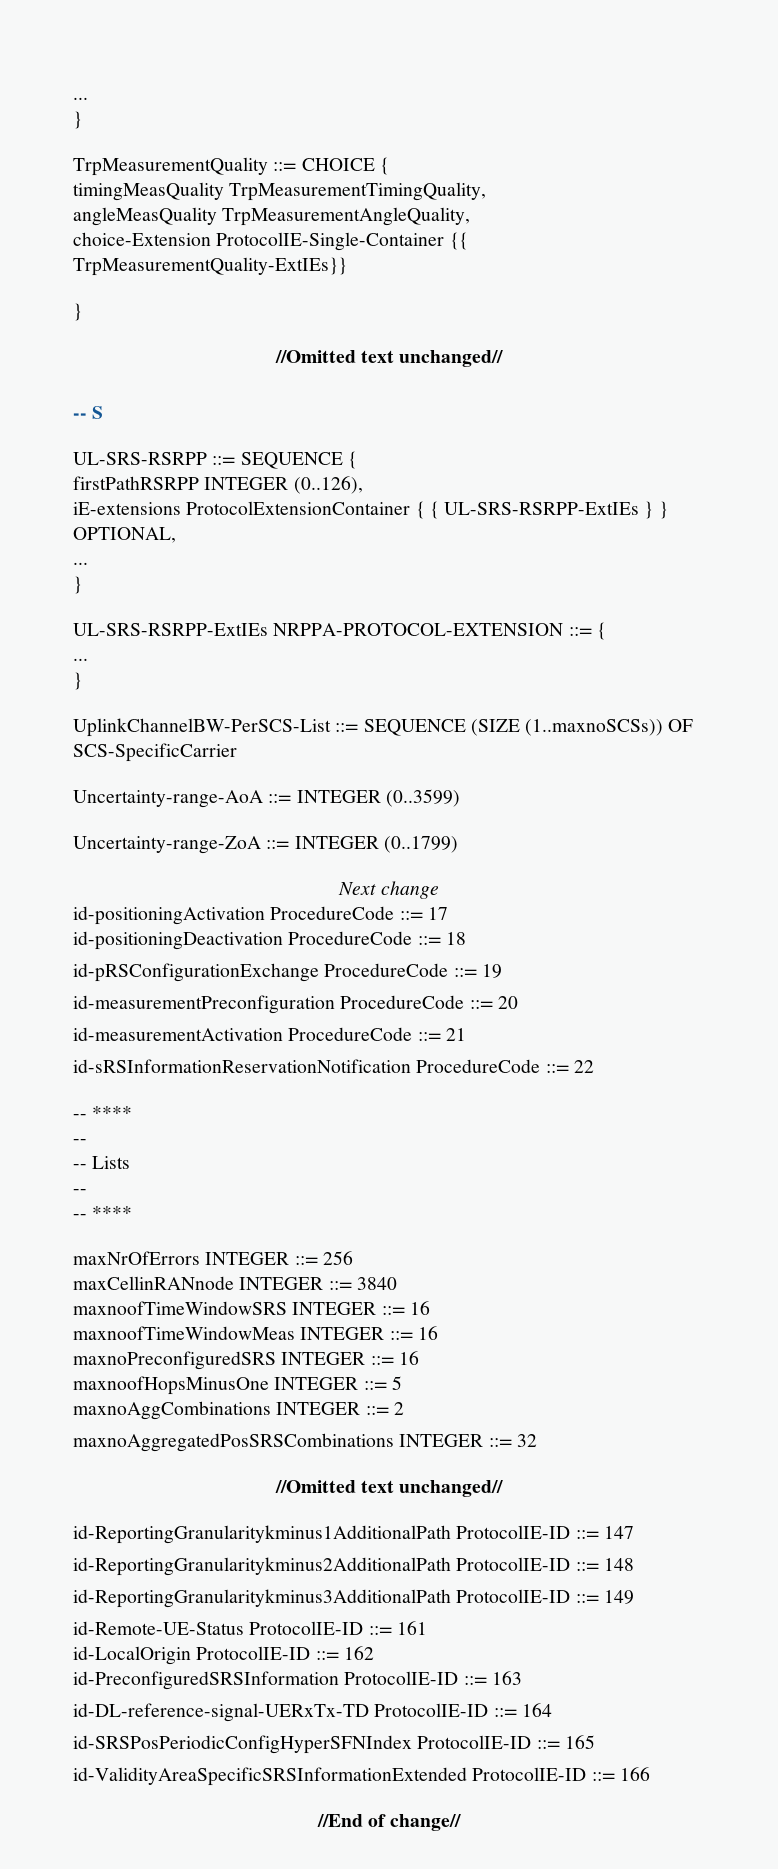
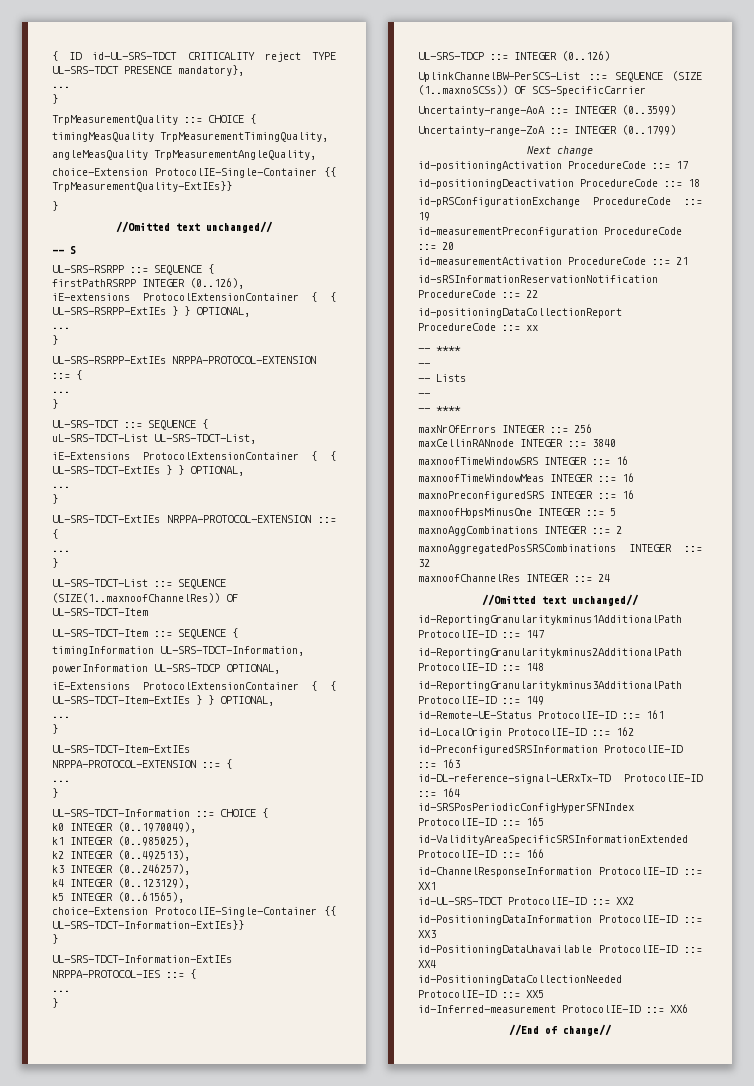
+ { ID id-UL-SRS-TDCT CRITICALITY reject TYPE UL-SRS-TDCT PRESENCE mandatory},
+ UL-SRS-TDCT ::= SEQUENCE {
+ uL-SRS-TDCT-List UL-SRS-TDCT-List,
+ iE-Extensions ProtocolExtensionContainer { { UL-SRS-TDCT-ExtIEs } } OPTIONAL,
+ ...
+ }
+ UL-SRS-TDCT-ExtIEs NRPPA-PROTOCOL-EXTENSION ::= {
+ ...
+ }
+ UL-SRS-TDCT-List ::= SEQUENCE (SIZE(1..maxnoofChannelRes)) OF UL-SRS-TDCT-Item
+ UL-SRS-TDCT-Item ::= SEQUENCE {
+ timingInformation UL-SRS-TDCT-Information,
+ powerInformation UL-SRS-TDCP OPTIONAL,
+ iE-Extensions ProtocolExtensionContainer { { UL-SRS-TDCT-Item-ExtIEs } } OPTIONAL,
+ ...
+ }
+ UL-SRS-TDCT-Item-ExtIEs NRPPA-PROTOCOL-EXTENSION ::= {
+ ...
+ }
+ UL-SRS-TDCT-Information ::= CHOICE {
+ k0 INTEGER (0..1970049),
+ k1 INTEGER (0..985025),
+ k2 INTEGER (0..492513),
+ k3 INTEGER (0..246257),
+ k4 INTEGER (0..123129),
+ k5 INTEGER (0..61565),
+ choice-Extension ProtocolIE-Single-Container {{ UL-SRS-TDCT-Information-ExtIEs}}
+ }
+ UL-SRS-TDCT-Information-ExtIEs NRPPA-PROTOCOL-IES ::= {
+ ...
+ }
+ UL-SRS-TDCP ::= INTEGER (0..126)
+ id-positioningDataCollectionReport ProcedureCode ::= xx
+ maxnoofChannelRes INTEGER ::= 24
+ id-ChannelResponseInformation ProtocolIE-ID ::= XX1
+ id-UL-SRS-TDCT ProtocolIE-ID ::= XX2
+ id-PositioningDataInformation ProtocolIE-ID ::= XX3
+ id-PositioningDataUnavailable ProtocolIE-ID ::= XX4
+ id-PositioningDataCollectionNeeded ProtocolIE-ID ::= XX5
+ id-Inferred-measurement ProtocolIE-ID ::= XX6

